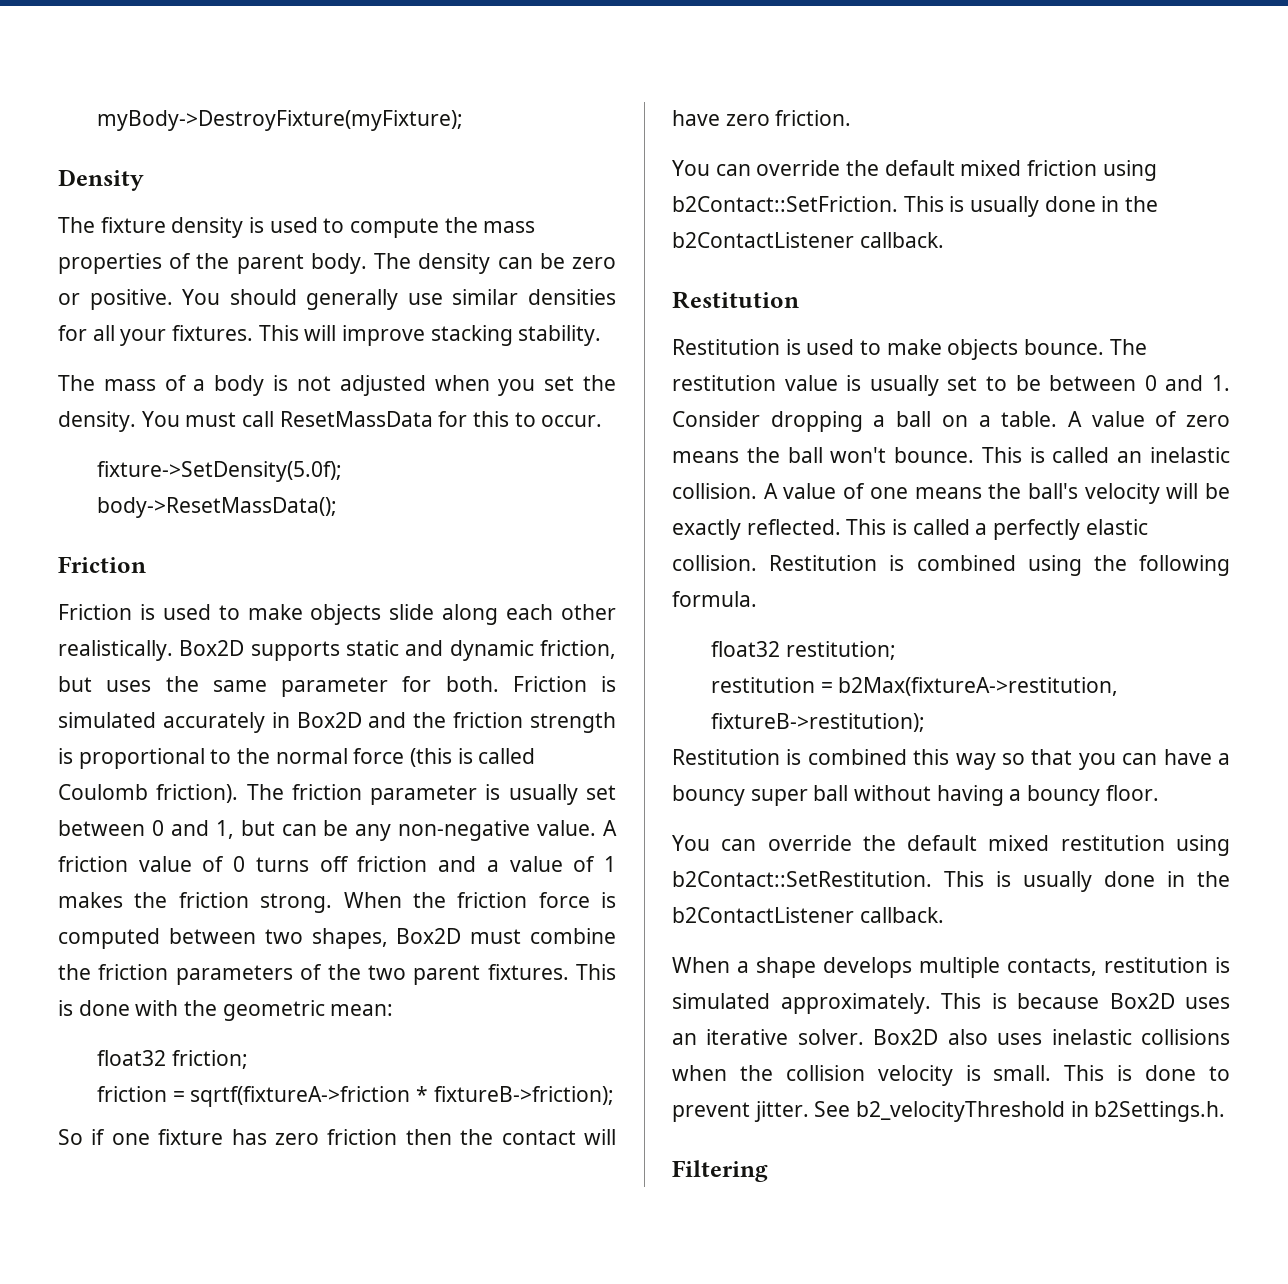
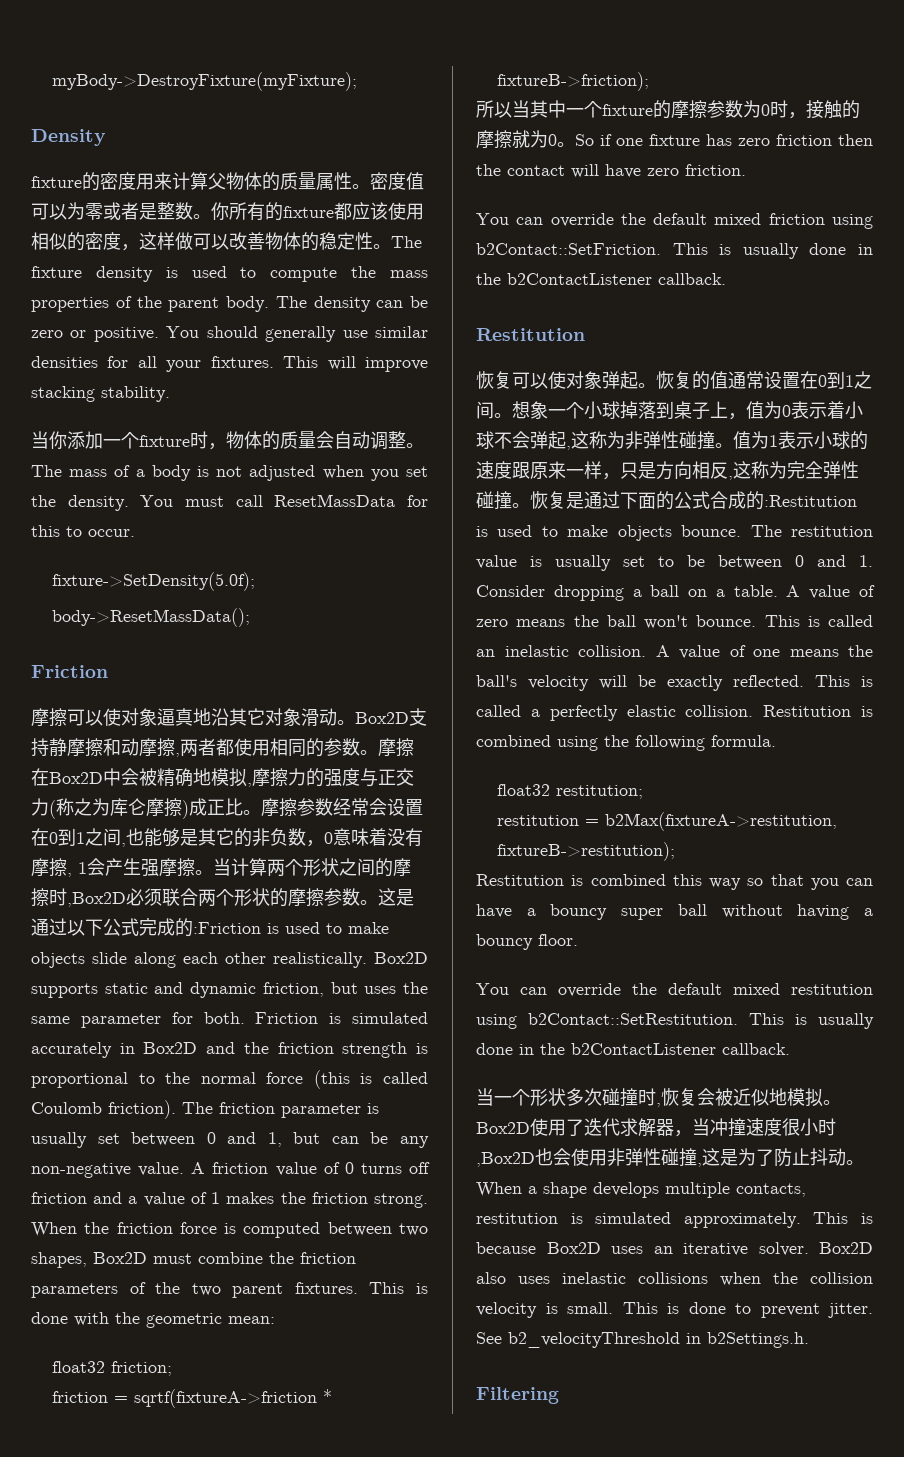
+ fixture的密度用来计算父物体的质量属性。密度值可以为零或者是整数。你所有的fixture都应该使用相似的密度，这样做可以改善物体的稳定性。
+ 当你添加一个fixture时，物体的质量会自动调整。
- Friction is used to make objects slide along each other realistically.
+ 摩擦可以使对象逼真地沿其它对象滑动。Box2D支持静摩擦和动摩擦,两者都使用相同的参数。摩擦在Box2D中会被精确地模拟,摩擦力的强度与正交力(称之为库仑摩擦)成正比。摩擦参数经常会设置在0到1之间,也能够是其它的非负数，0意味着没有摩擦, 1会产生强摩擦。当计算两个形状之间的摩擦时,Box2D必须联合两个形状的摩擦参数。这是通过以下公式完成的:Friction is used to make objects slide along each other realistically.
+ 所以当其中一个fixture的摩擦参数为0时，接触的摩擦就为0。
- Restitution is used to make objects bounce.
+ 恢复可以使对象弹起。恢复的值通常设置在0到1之间。想象一个小球掉落到桌子上，值为0表示着小球不会弹起,这称为非弹性碰撞。值为1表示小球的速度跟原来一样，只是方向相反,这称为完全弹性碰撞。恢复是通过下面的公式合成的:Restitution is used to make objects bounce.
+ 当一个形状多次碰撞时,恢复会被近似地模拟。Box2D使用了迭代求解器，当冲撞速度很小时,Box2D也会使用非弹性碰撞,这是为了防止抖动。

